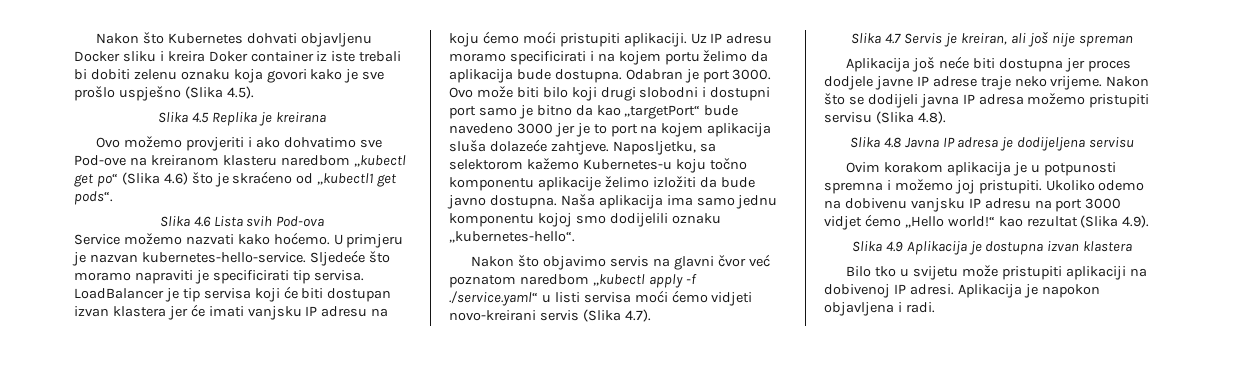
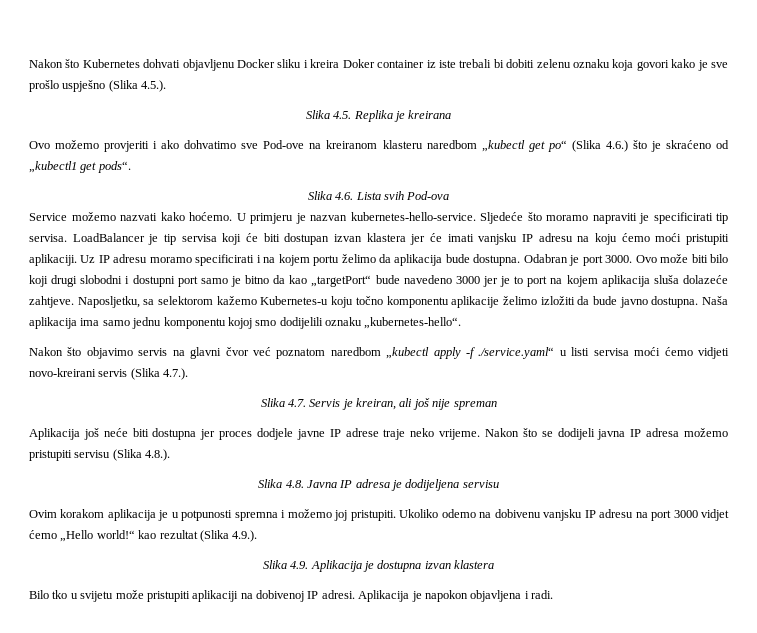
- Nakon što Kubernetes dohvati objavljenu Docker sliku i kreira Doker container iz iste trebali bi dobiti zelenu oznaku koja govori kako je sve prošlo uspješno (Slika 4.5).
- Slika 4.5 Replika je kreirana
+ Nakon što Kubernetes dohvati objavljenu Docker sliku i kreira Doker container iz iste trebali bi dobiti zelenu oznaku koja govori kako je sve prošlo uspješno (Slika 4.5.).
+ Slika 4.5. Replika je kreirana
- Ovo možemo provjeriti i ako dohvatimo sve Pod-ove na kreiranom klasteru naredbom „kubectl get po“ (Slika 4.6) što je skraćeno od „kubectl1 get pods“.
+ Ovo možemo provjeriti i ako dohvatimo sve Pod-ove na kreiranom klasteru naredbom „kubectl get po“ (Slika 4.6.) što je skraćeno od „kubectl1 get pods“.
- Slika 4.6 Lista svih Pod-ova
+ Slika 4.6. Lista svih Pod-ova
- Nakon što objavimo servis na glavni čvor već poznatom naredbom „kubectl apply -f ./service.yaml“ u listi servisa moći ćemo vidjeti novo-kreirani servis (Slika 4.7).
- Slika 4.7 Servis je kreiran, ali još nije spreman
+ Nakon što objavimo servis na glavni čvor već poznatom naredbom „kubectl apply -f ./service.yaml“ u listi servisa moći ćemo vidjeti novo-kreirani servis (Slika 4.7.).
+ Slika 4.7. Servis je kreiran, ali još nije spreman
- Nakon što se dodijeli javna IP adresa možemo pristupiti servisu (Slika 4.8).
- Slika 4.8 Javna IP adresa je dodijeljena servisu
+ Nakon što se dodijeli javna IP adresa možemo pristupiti servisu (Slika 4.8.).
+ Slika 4.8. Javna IP adresa je dodijeljena servisu
- Ukoliko odemo na dobivenu vanjsku IP adresu na port 3000 vidjet ćemo „Hello world!“ kao rezultat (Slika 4.9).
- Slika 4.9 Aplikacija je dostupna izvan klastera
+ Ukoliko odemo na dobivenu vanjsku IP adresu na port 3000 vidjet ćemo „Hello world!“ kao rezultat (Slika 4.9.).
+ Slika 4.9. Aplikacija je dostupna izvan klastera

